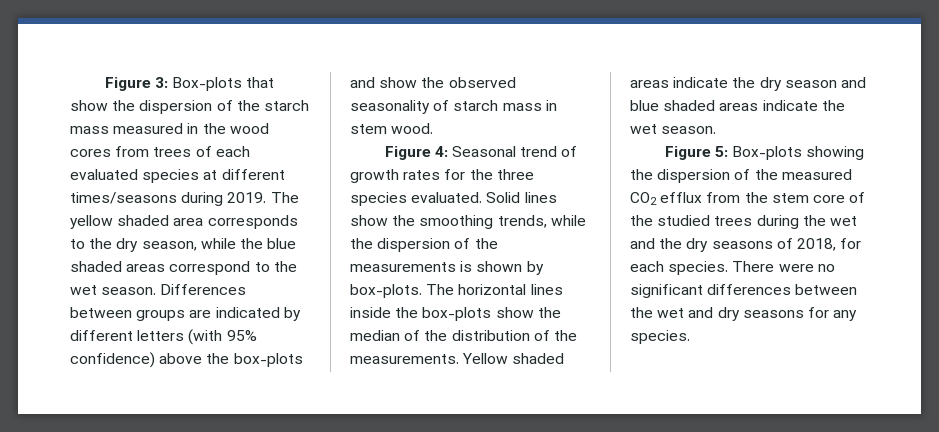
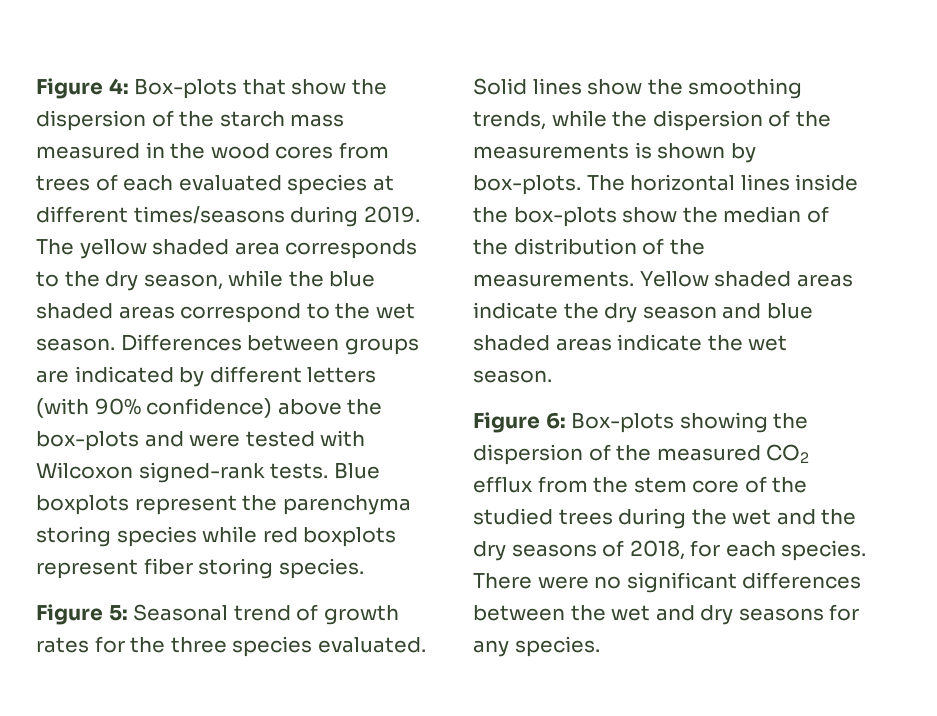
- Figure 3: Box-plots that show the dispersion of the starch mass measured in the wood cores from trees of each evaluated species at different times/seasons during 2019.
+ Figure 4: Box-plots that show the dispersion of the starch mass measured in the wood cores from trees of each evaluated species at different times/seasons during 2019.
- Differences between groups are indicated by different letters (with 95% confidence) above the box-plots and show the observed seasonality of starch mass in stem wood.
- Figure 4: Seasonal trend of growth rates for the three species evaluated.
+ Differences between groups are indicated by different letters (with 90% confidence) above the box-plots and were tested with Wilcoxon signed-rank tests. Blue boxplots represent the parenchyma storing species while red boxplots represent fiber storing species.
+ Figure 5: Seasonal trend of growth rates for the three species evaluated.
- Figure 5: Box-plots showing the dispersion of the measured CO2 efflux from the stem core of the studied trees during the wet and the dry seasons of 2018, for each species.
+ Figure 6: Box-plots showing the dispersion of the measured CO2 efflux from the stem core of the studied trees during the wet and the dry seasons of 2018, for each species.

